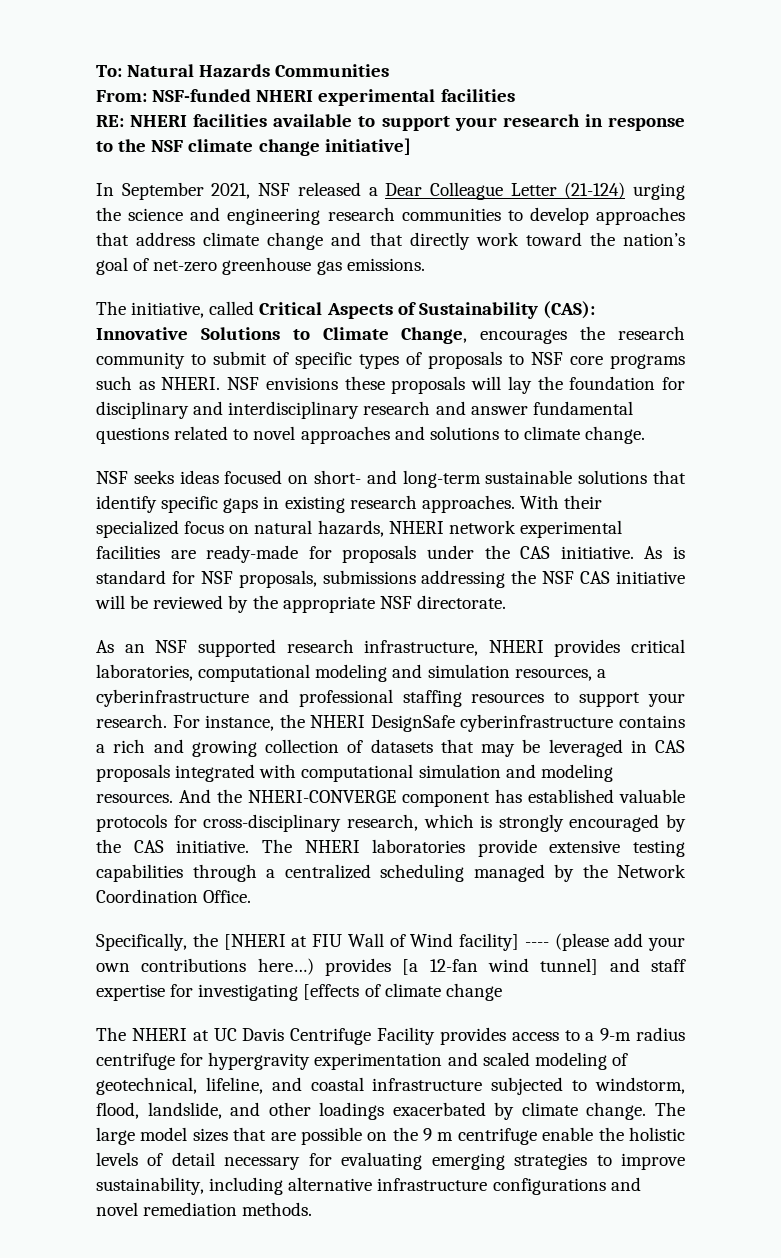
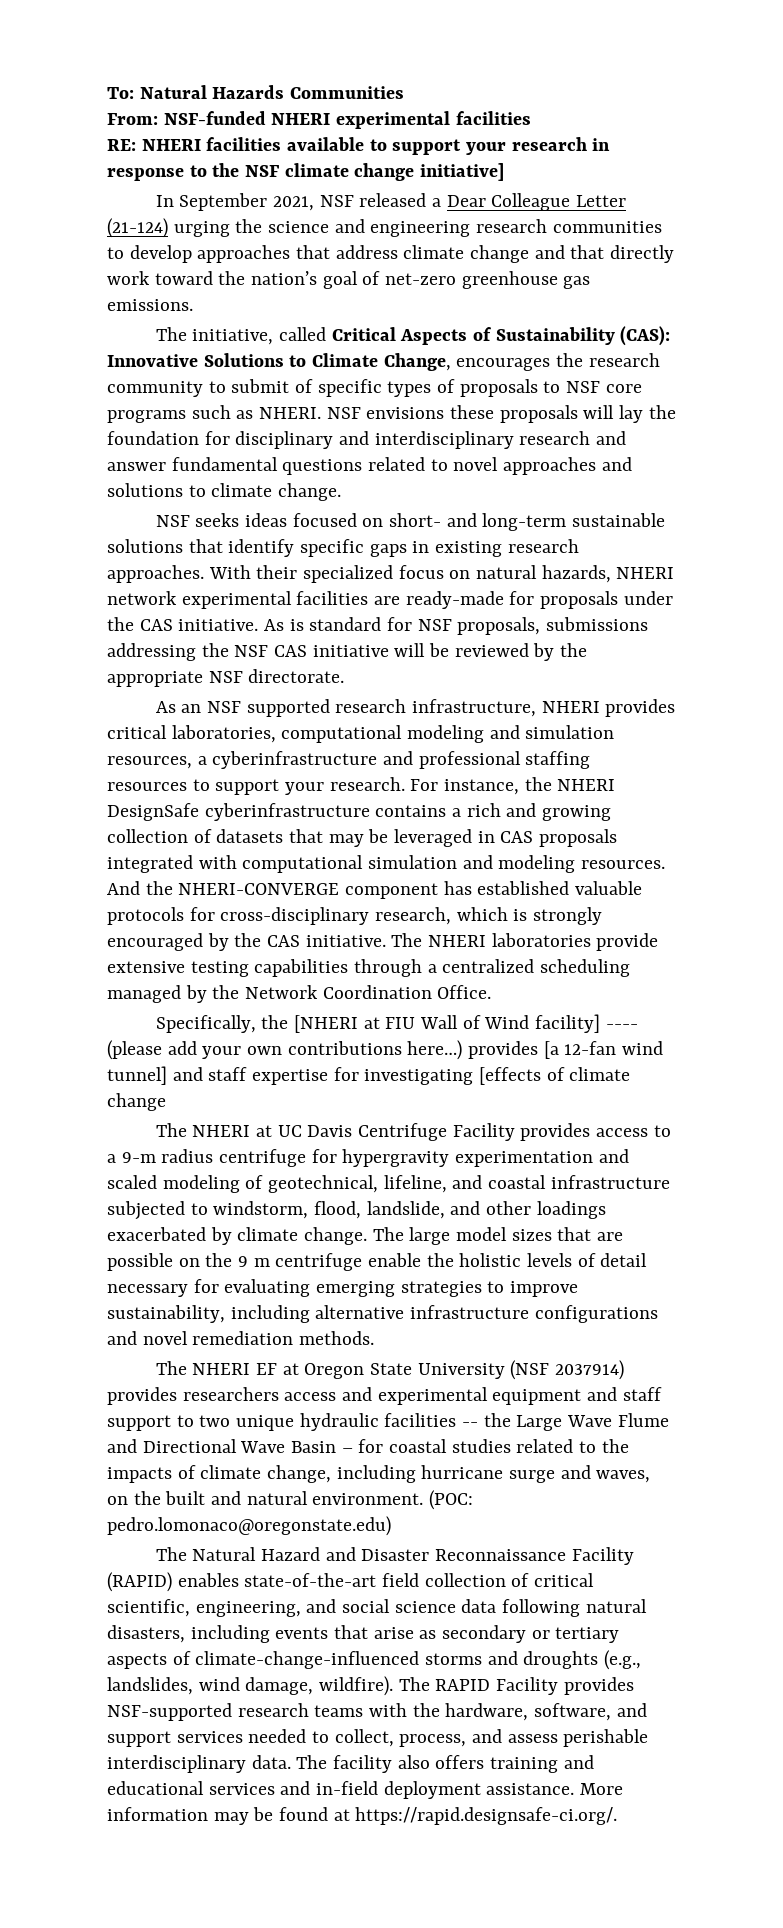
+ The NHERI EF at Oregon State University (NSF 2037914) provides researchers access and experimental equipment and staff support to two unique hydraulic facilities -- the Large Wave Flume and Directional Wave Basin – for coastal studies related to the impacts of climate change, including hurricane surge and waves, on the built and natural environment. (POC: pedro.lomonaco@oregonstate.edu)
+ The Natural Hazard and Disaster Reconnaissance Facility (RAPID) enables state-of-the-art field collection of critical scientific, engineering, and social science data following natural disasters, including events that arise as secondary or tertiary aspects of climate-change-influenced storms and droughts (e.g., landslides, wind damage, wildfire). The RAPID Facility provides NSF-supported research teams with the hardware, software, and support services needed to collect, process, and assess perishable interdisciplinary data. The facility also offers training and educational services and in-field deployment assistance. More information may be found at https://rapid.designsafe-ci.org/.

